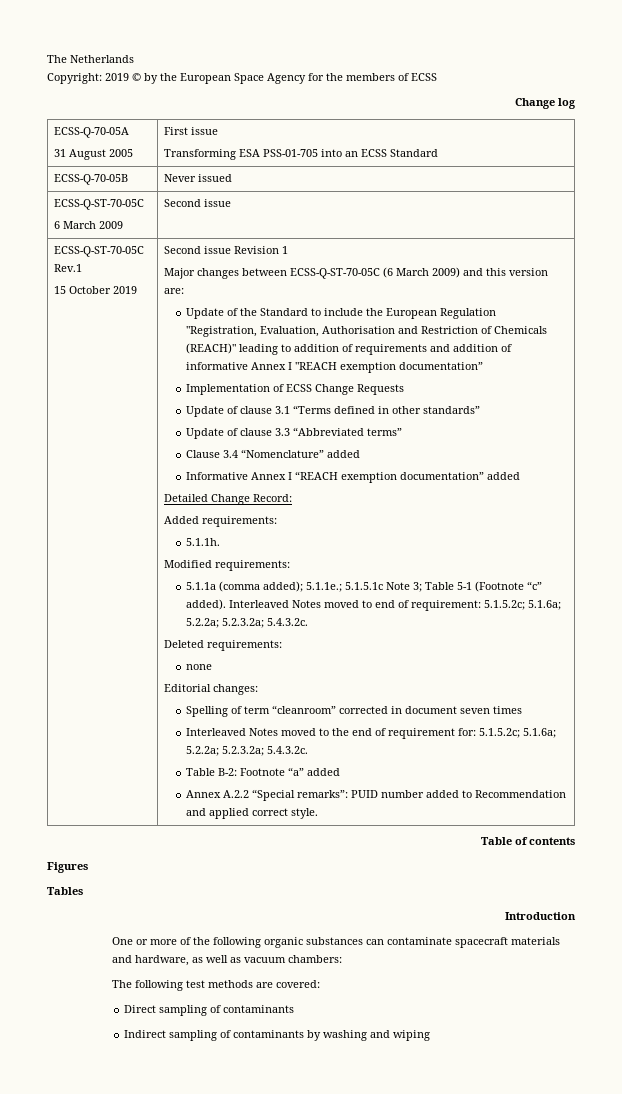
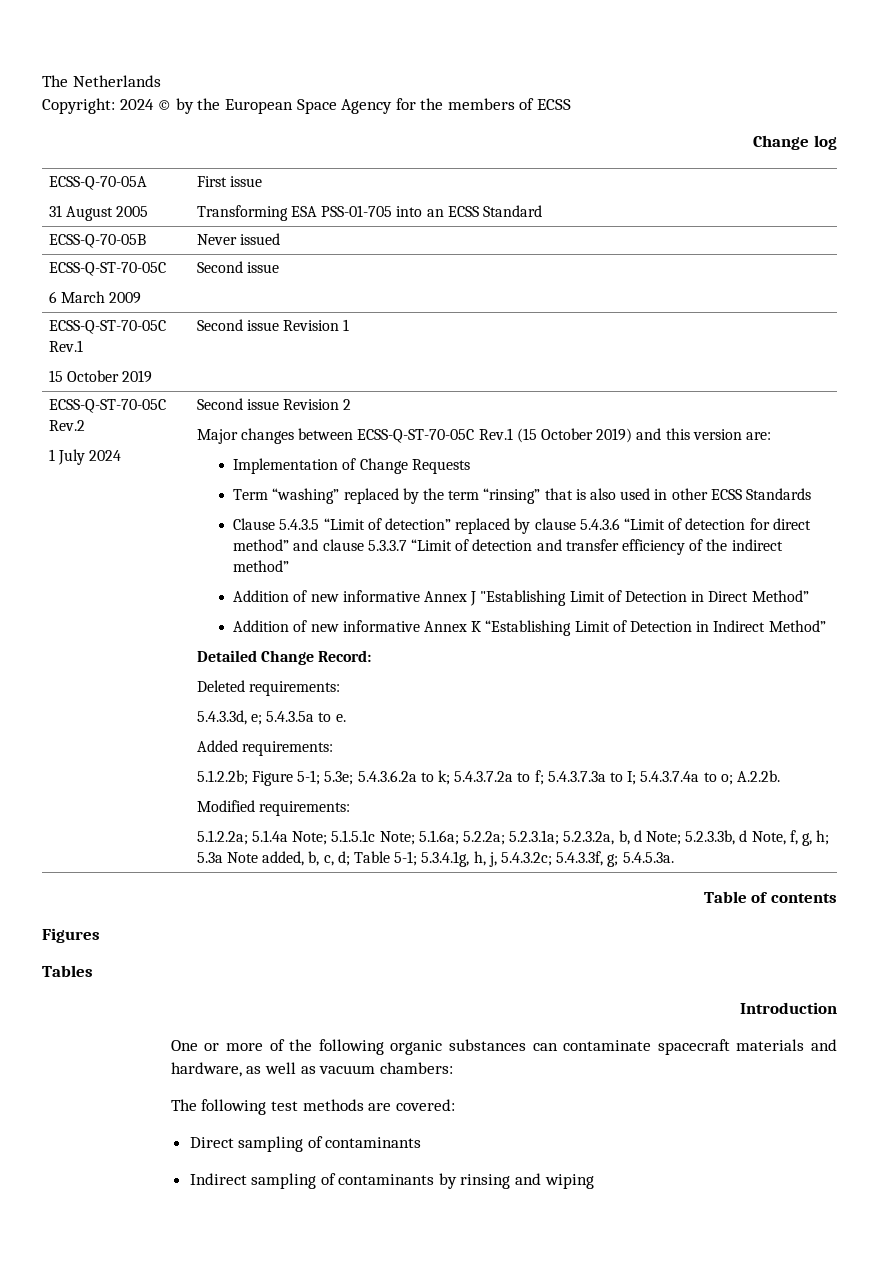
- Copyright: 2019 © by the European Space Agency for the members of ECSS
+ Copyright: 2024 © by the European Space Agency for the members of ECSS
+ ECSS-Q-ST-70-05C Rev.2
+ 1 July 2024 | Second issue Revision 2
- Major changes between ECSS-Q-ST-70-05C (6 March 2009) and this version are:
+ Major changes between ECSS-Q-ST-70-05C Rev.1 (15 October 2019) and this version are:
- Update of the Standard to include the European Regulation "Registration, Evaluation, Authorisation and Restriction of Chemicals (REACH)" leading to addition of requirements and addition of informative Annex I "REACH exemption documentation”
- Implementation of ECSS Change Requests
+ Implementation of Change Requests
- Update of clause 3.1 “Terms defined in other standards”
- Update of clause 3.3 “Abbreviated terms”
- Clause 3.4 “Nomenclature” added
- Informative Annex I “REACH exemption documentation” added
+ Term “washing” replaced by the term “rinsing” that is also used in other ECSS Standards
+ Clause 5.4.3.5 “Limit of detection” replaced by clause 5.4.3.6 “Limit of detection for direct method” and clause 5.3.3.7 “Limit of detection and transfer efficiency of the indirect method”
+ Addition of new informative Annex J "Establishing Limit of Detection in Direct Method”
+ Addition of new informative Annex K “Establishing Limit of Detection in Indirect Method”
  Detailed Change Record:
+ Deleted requirements:
+ 5.4.3.3d, e; 5.4.3.5a to e.
  Added requirements:
- 5.1.1h.
+ 5.1.2.2b; Figure 5-1; 5.3e; 5.4.3.6.2a to k; 5.4.3.7.2a to f; 5.4.3.7.3a to I; 5.4.3.7.4a to o; A.2.2b.
  Modified requirements:
- 5.1.1a (comma added); 5.1.1e.; 5.1.5.1c Note 3; Table 5-1 (Footnote “c” added). Interleaved Notes moved to end of requirement: 5.1.5.2c; 5.1.6a; 5.2.2a; 5.2.3.2a; 5.4.3.2c.
- Deleted requirements:
- none
- Editorial changes:
- Spelling of term “cleanroom” corrected in document seven times
- Interleaved Notes moved to the end of requirement for: 5.1.5.2c; 5.1.6a; 5.2.2a; 5.2.3.2a; 5.4.3.2c.
- Table B-2: Footnote “a” added
- Annex A.2.2 “Special remarks”: PUID number added to Recommendation and applied correct style.
+ 5.1.2.2a; 5.1.4a Note; 5.1.5.1c Note; 5.1.6a; 5.2.2a; 5.2.3.1a; 5.2.3.2a, b, d Note; 5.2.3.3b, d Note, f, g, h; 5.3a Note added, b, c, d; Table 5-1; 5.3.4.1g, h, j, 5.4.3.2c; 5.4.3.3f, g; 5.4.5.3a.
- Indirect sampling of contaminants by washing and wiping
+ Indirect sampling of contaminants by rinsing and wiping

